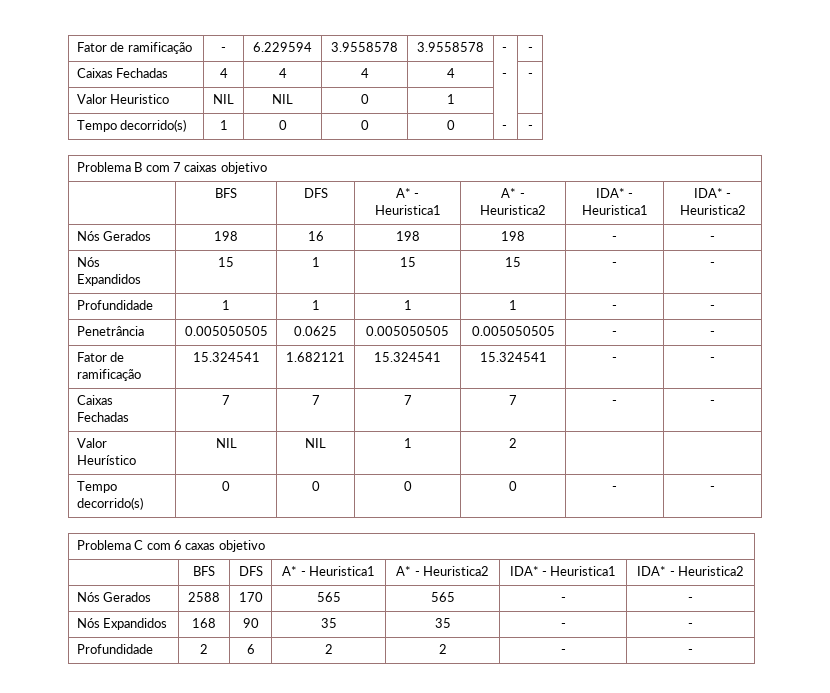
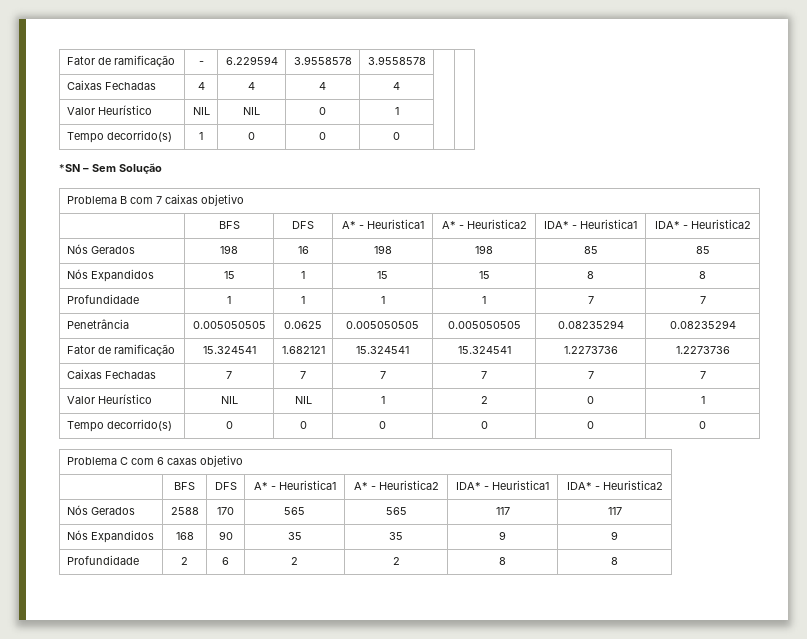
- Fator de ramificação | - | 6.229594 | 3.9558578 | 3.9558578 | - | -
+ Fator de ramificação | - | 6.229594 | 3.9558578 | 3.9558578 | |
- Caixas Fechadas | 4 | 4 | 4 | 4 | - | -
- Valor Heuristico | NIL | NIL | 0 | 1 | |
+ Caixas Fechadas | 4 | 4 | 4 | 4 | |
+ Valor Heurístico | NIL | NIL | 0 | 1 | |
- Tempo decorrido(s) | 1 | 0 | 0 | 0 | - | -
+ Tempo decorrido(s) | 1 | 0 | 0 | 0 | |
+ *SN – Sem Solução
- Nós Gerados | 198 | 16 | 198 | 198 | - | -
+ Nós Gerados | 198 | 16 | 198 | 198 | 85 | 85
- Nós Expandidos | 15 | 1 | 15 | 15 | - | -
+ Nós Expandidos | 15 | 1 | 15 | 15 | 8 | 8
- Profundidade | 1 | 1 | 1 | 1 | - | -
+ Profundidade | 1 | 1 | 1 | 1 | 7 | 7
- Penetrância | 0.005050505 | 0.0625 | 0.005050505 | 0.005050505 | - | -
+ Penetrância | 0.005050505 | 0.0625 | 0.005050505 | 0.005050505 | 0.08235294 | 0.08235294
- Fator de ramificação | 15.324541 | 1.682121 | 15.324541 | 15.324541 | - | -
+ Fator de ramificação | 15.324541 | 1.682121 | 15.324541 | 15.324541 | 1.2273736 | 1.2273736
- Caixas Fechadas | 7 | 7 | 7 | 7 | - | -
+ Caixas Fechadas | 7 | 7 | 7 | 7 | 7 | 7
- Valor Heurístico | NIL | NIL | 1 | 2 | |
+ Valor Heurístico | NIL | NIL | 1 | 2 | 0 | 1
- Tempo decorrido(s) | 0 | 0 | 0 | 0 | - | -
+ Tempo decorrido(s) | 0 | 0 | 0 | 0 | 0 | 0
- Nós Gerados | 2588 | 170 | 565 | 565 | - | -
+ Nós Gerados | 2588 | 170 | 565 | 565 | 117 | 117
- Nós Expandidos | 168 | 90 | 35 | 35 | - | -
+ Nós Expandidos | 168 | 90 | 35 | 35 | 9 | 9
- Profundidade | 2 | 6 | 2 | 2 | - | -
+ Profundidade | 2 | 6 | 2 | 2 | 8 | 8

